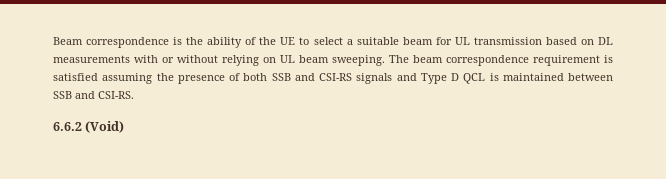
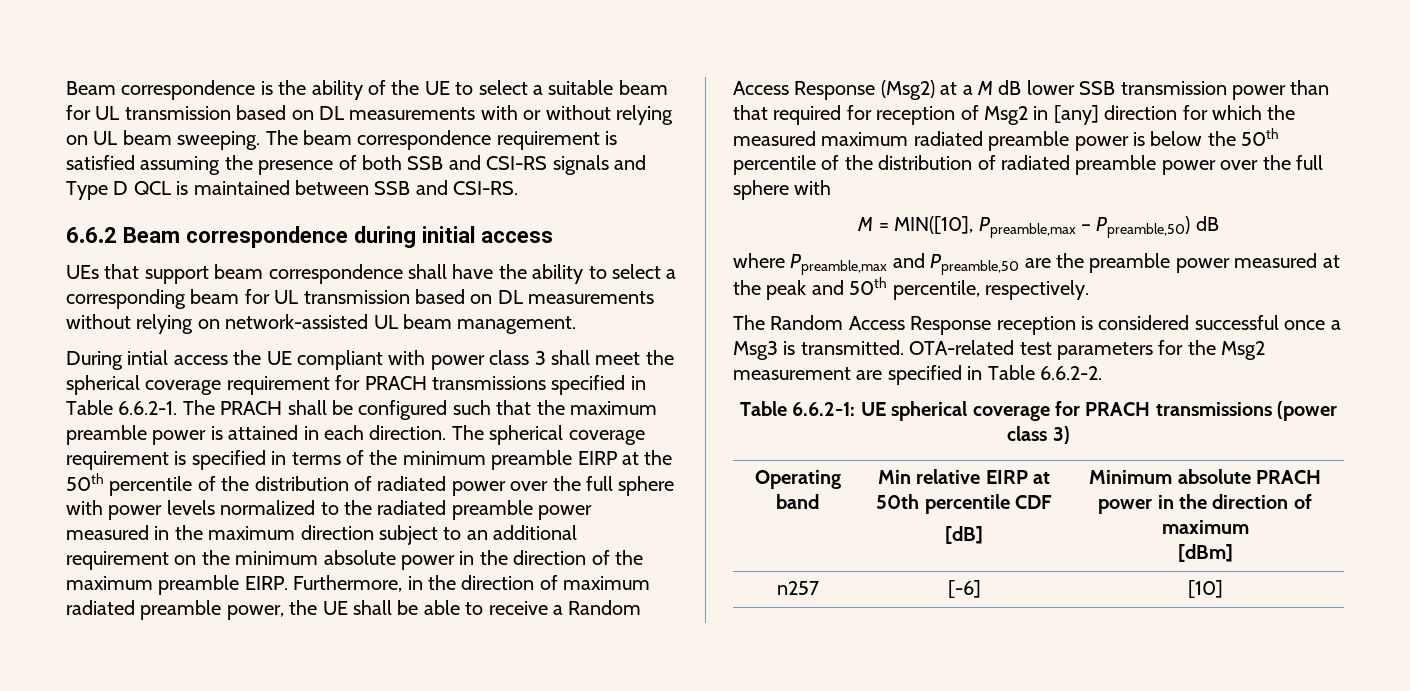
- 6.6.2 (Void)
+ 6.6.2 Beam correspondence during initial access
+ UEs that support beam correspondence shall have the ability to select a corresponding beam for UL transmission based on DL measurements without relying on network-assisted UL beam management.
+ During intial access the UE compliant with power class 3 shall meet the spherical coverage requirement for PRACH transmissions specified in Table 6.6.2-1. The PRACH shall be configured such that the maximum preamble power is attained in each direction. The spherical coverage requirement is specified in terms of the minimum preamble EIRP at the 50th percentile of the distribution of radiated power over the full sphere with power levels normalized to the radiated preamble power measured in the maximum direction subject to an additional requirement on the minimum absolute power in the direction of the maximum preamble EIRP. Furthermore, in the direction of maximum radiated preamble power, the UE shall be able to receive a Random Access Response (Msg2) at a M dB lower SSB transmission power than that required for reception of Msg2 in [any] direction for which the measured maximum radiated preamble power is below the 50th percentile of the distribution of radiated preamble power over the full sphere with
+ M = MIN([10], Ppreamble,max – Ppreamble,50) dB
+ where Ppreamble,max and Ppreamble,50 are the preamble power measured at the peak and 50th percentile, respectively.
+ The Random Access Response reception is considered successful once a Msg3 is transmitted. OTA-related test parameters for the Msg2 measurement are specified in Table 6.6.2-2.
+ Table 6.6.2-1: UE spherical coverage for PRACH transmissions (power class 3)
+ Operating band | Min relative EIRP at 50th percentile CDF
+ [dB] | Minimum absolute PRACH power in the direction of maximum
+ [dBm]
+ n257 | [-6] | [10]

